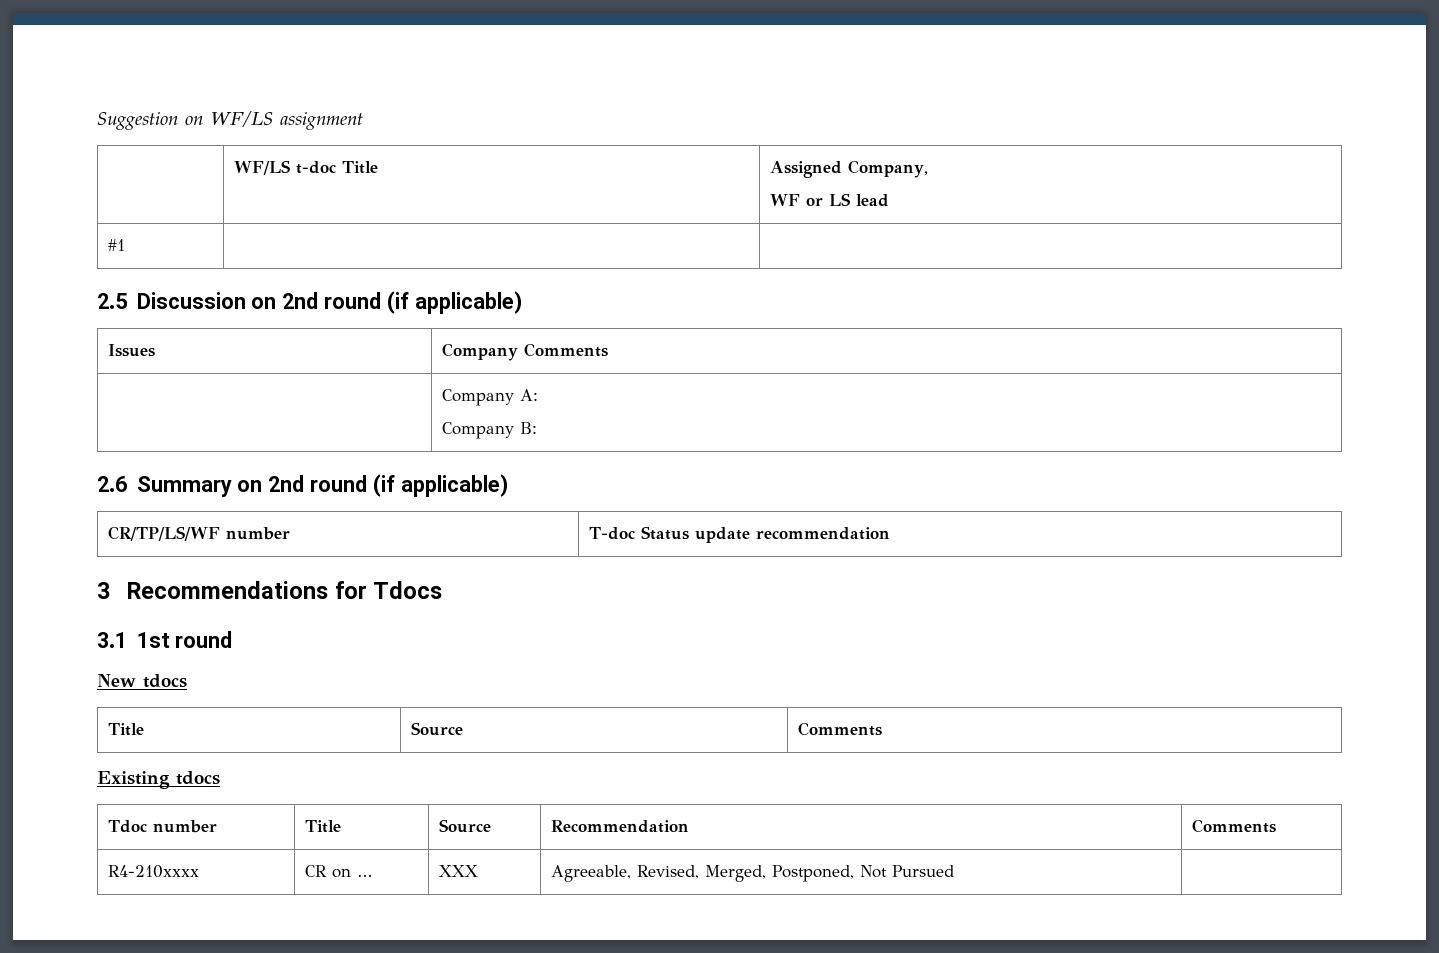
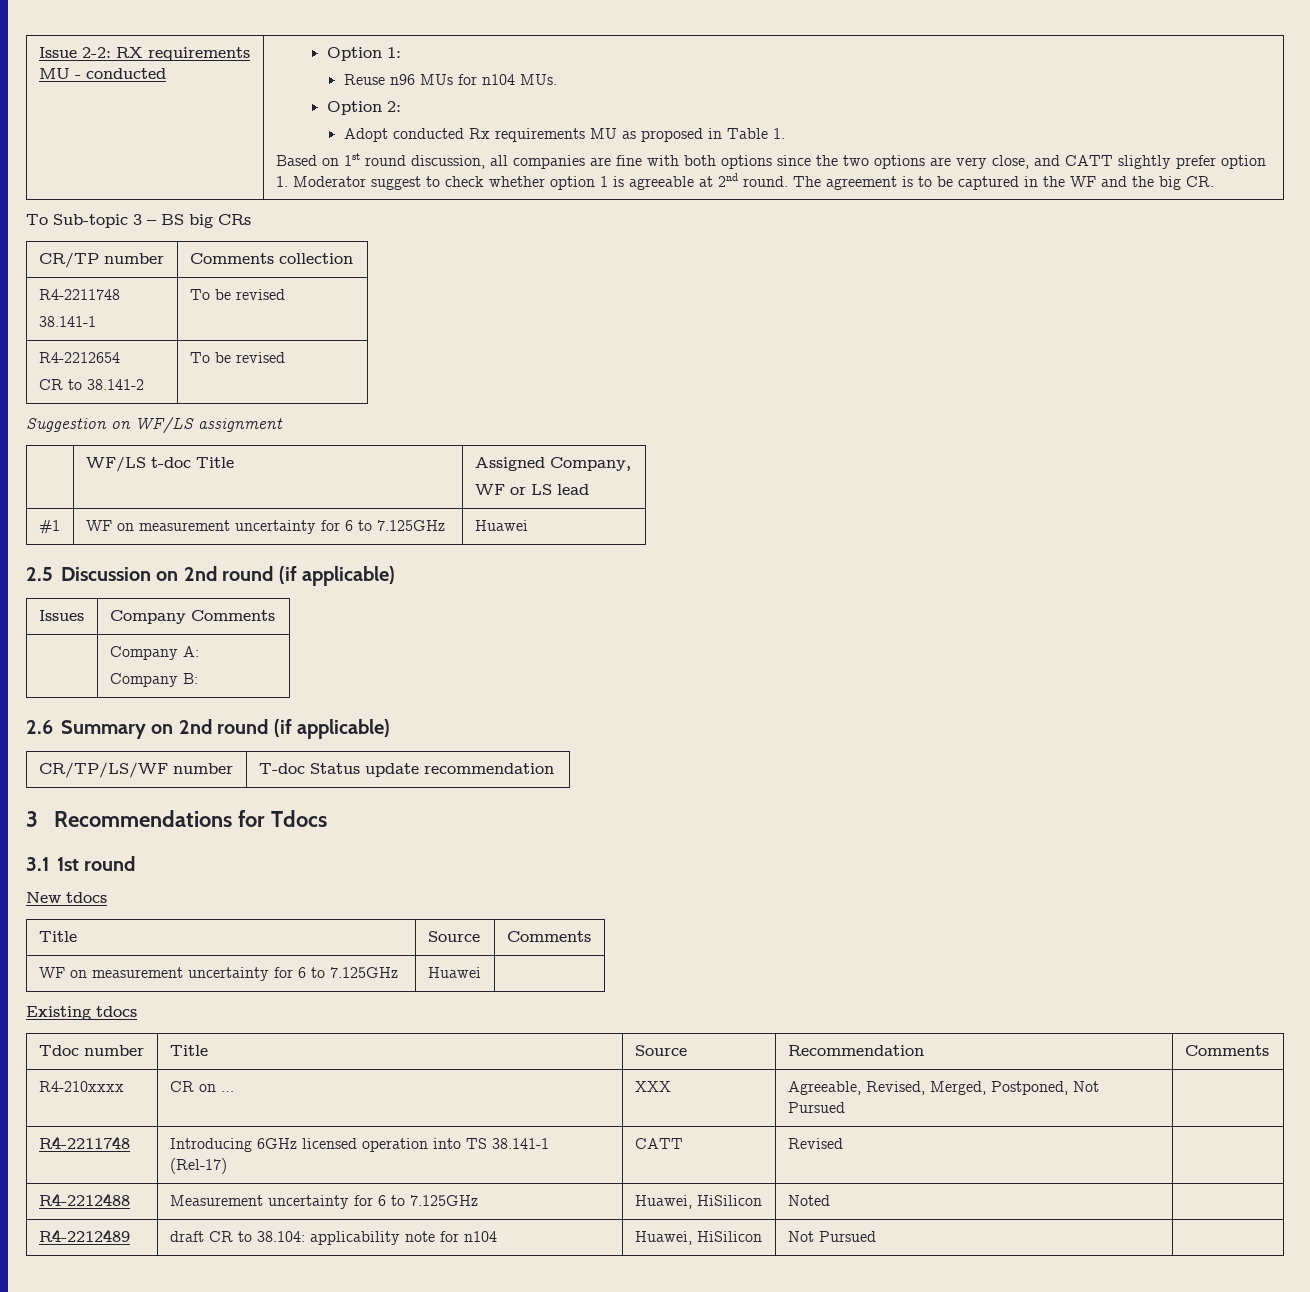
+ Issue 2-2: RX requirements MU - conducted | Option 1:
+ Reuse n96 MUs for n104 MUs.
+ Option 2:
+ Adopt conducted Rx requirements MU as proposed in Table 1.
+ Based on 1st round discussion, all companies are fine with both options since the two options are very close, and CATT slightly prefer option 1. Moderator suggest to check whether option 1 is agreeable at 2nd round. The agreement is to be captured in the WF and the big CR.
+ To Sub-topic 3 – BS big CRs
+ CR/TP number | Comments collection
+ R4-2211748
+ 38.141-1 | To be revised
+ R4-2212654
+ CR to 38.141-2 | To be revised
- #1 | |
+ #1 | WF on measurement uncertainty for 6 to 7.125GHz | Huawei
+ WF on measurement uncertainty for 6 to 7.125GHz | Huawei |
+ R4-2211748 | Introducing 6GHz licensed operation into TS 38.141-1 (Rel-17) | CATT | Revised |
+ R4-2212488 | Measurement uncertainty for 6 to 7.125GHz | Huawei, HiSilicon | Noted |
+ R4-2212489 | draft CR to 38.104: applicability note for n104 | Huawei, HiSilicon | Not Pursued |

